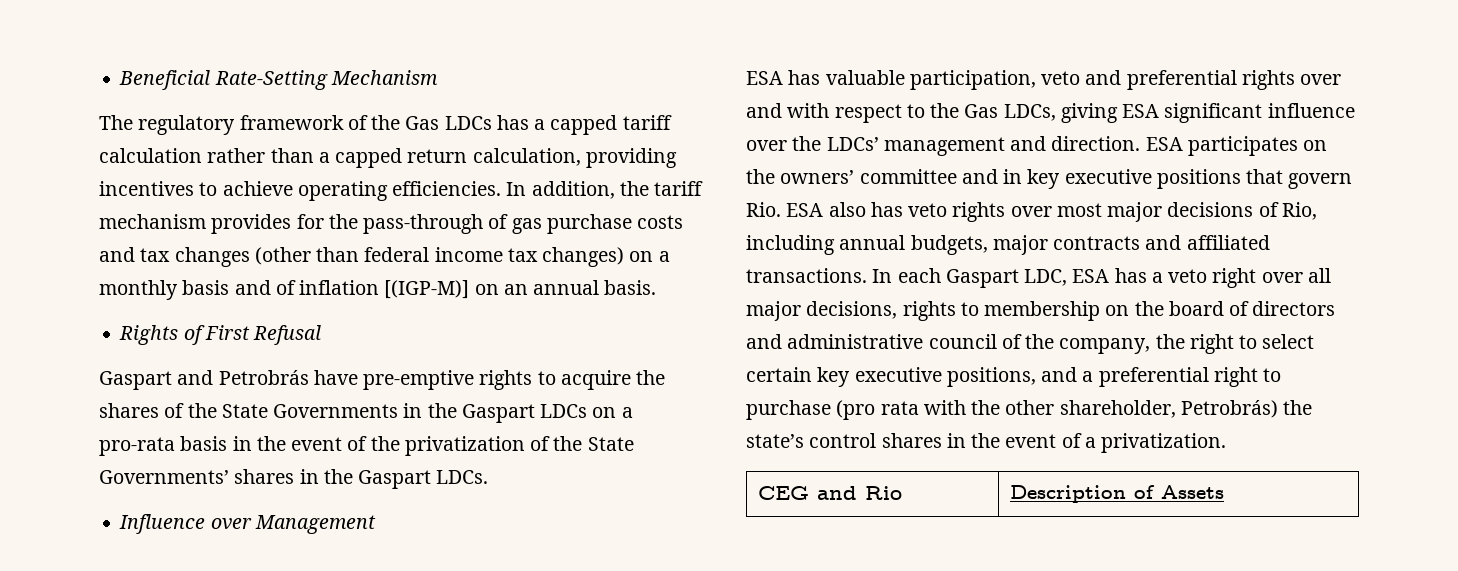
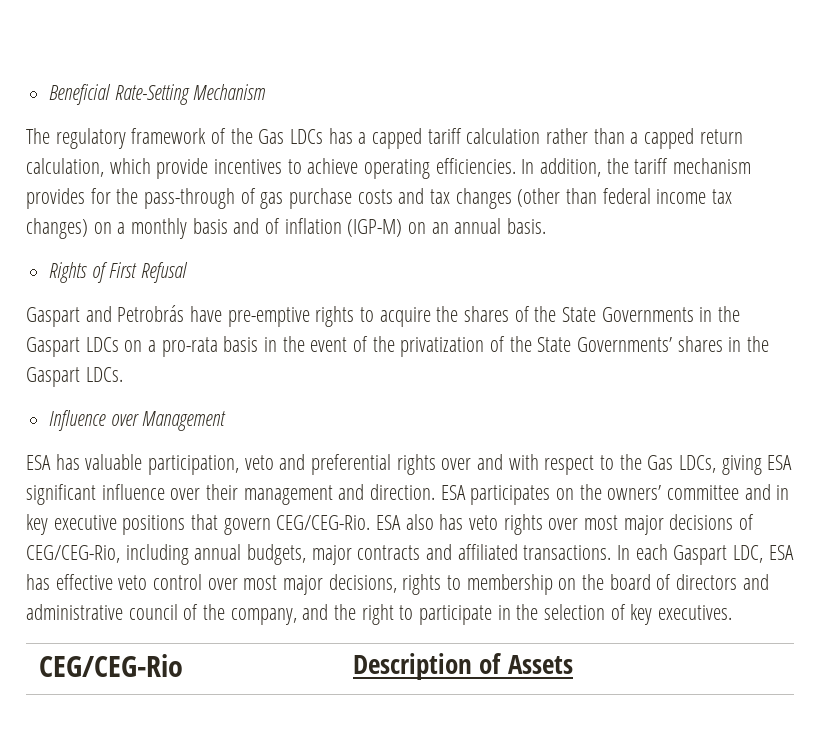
- The regulatory framework of the Gas LDCs has a capped tariff calculation rather than a capped return calculation, providing incentives to achieve operating efficiencies.
+ The regulatory framework of the Gas LDCs has a capped tariff calculation rather than a capped return calculation, which provide incentives to achieve operating efficiencies.
- In addition, the tariff mechanism provides for the pass-through of gas purchase costs and tax changes (other than federal income tax changes) on a monthly basis and of inflation [(IGP-M)] on an annual basis.
+ In addition, the tariff mechanism provides for the pass-through of gas purchase costs and tax changes (other than federal income tax changes) on a monthly basis and of inflation (IGP-M) on an annual basis.
- ESA has valuable participation, veto and preferential rights over and with respect to the Gas LDCs, giving ESA significant influence over the LDCs’ management and direction.
+ ESA has valuable participation, veto and preferential rights over and with respect to the Gas LDCs, giving ESA significant influence over their management and direction.
- ESA participates on the owners’ committee and in key executive positions that govern Rio. ESA also has veto rights over most major decisions of Rio, including annual budgets, major contracts and affiliated transactions.
+ ESA participates on the owners’ committee and in key executive positions that govern CEG/CEG-Rio. ESA also has veto rights over most major decisions of CEG/CEG-Rio, including annual budgets, major contracts and affiliated transactions.
- In each Gaspart LDC, ESA has a veto right over all major decisions, rights to membership on the board of directors and administrative council of the company, the right to select certain key executive positions, and a preferential right to purchase (pro rata with the other shareholder, Petrobrás) the state’s control shares in the event of a privatization.
- CEG and Rio | Description of Assets
+ In each Gaspart LDC, ESA has effective veto control over most major decisions, rights to membership on the board of directors and administrative council of the company, and the right to participate in the selection of key executives.
+ CEG/CEG-Rio | Description of Assets

